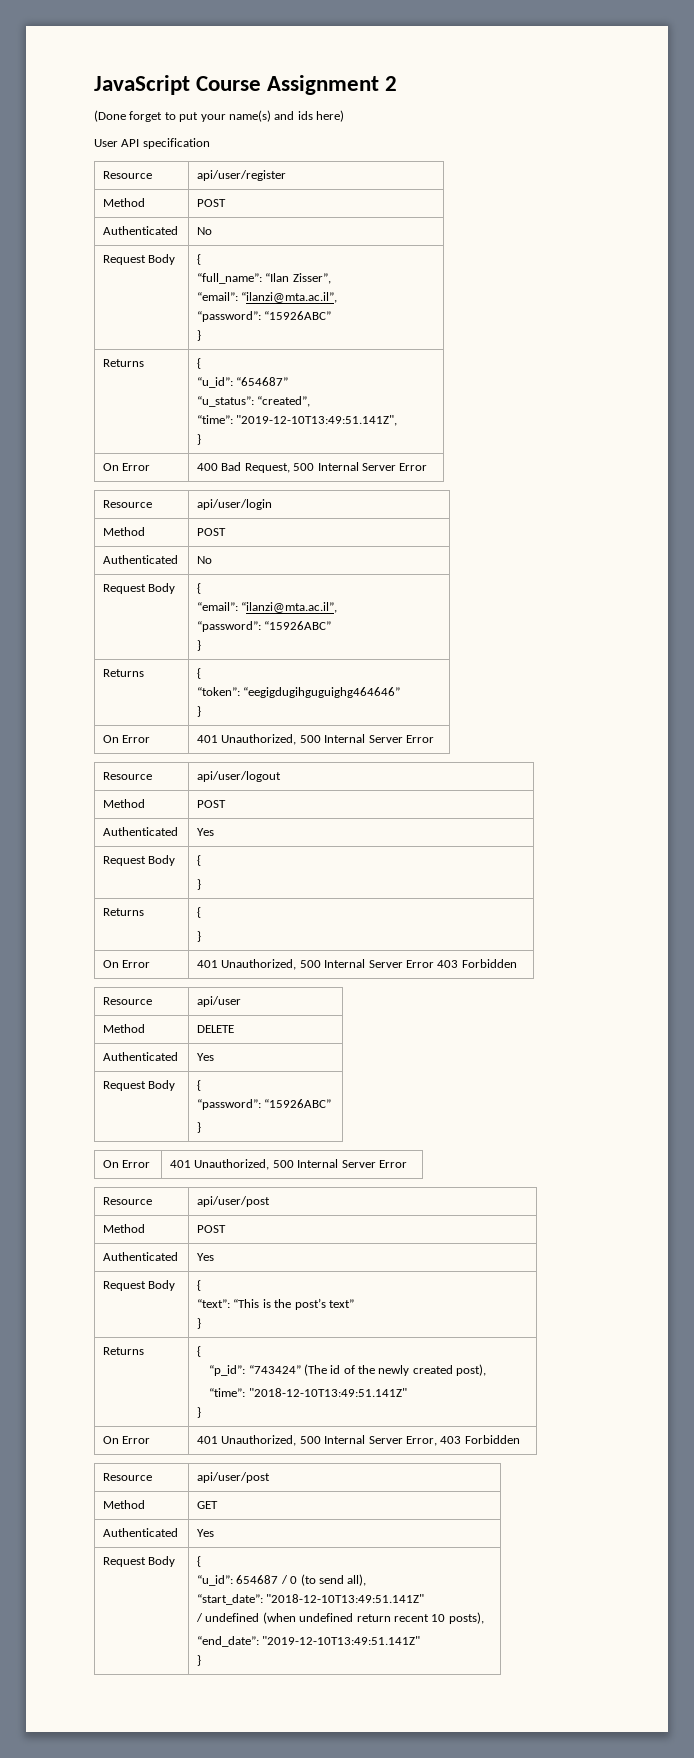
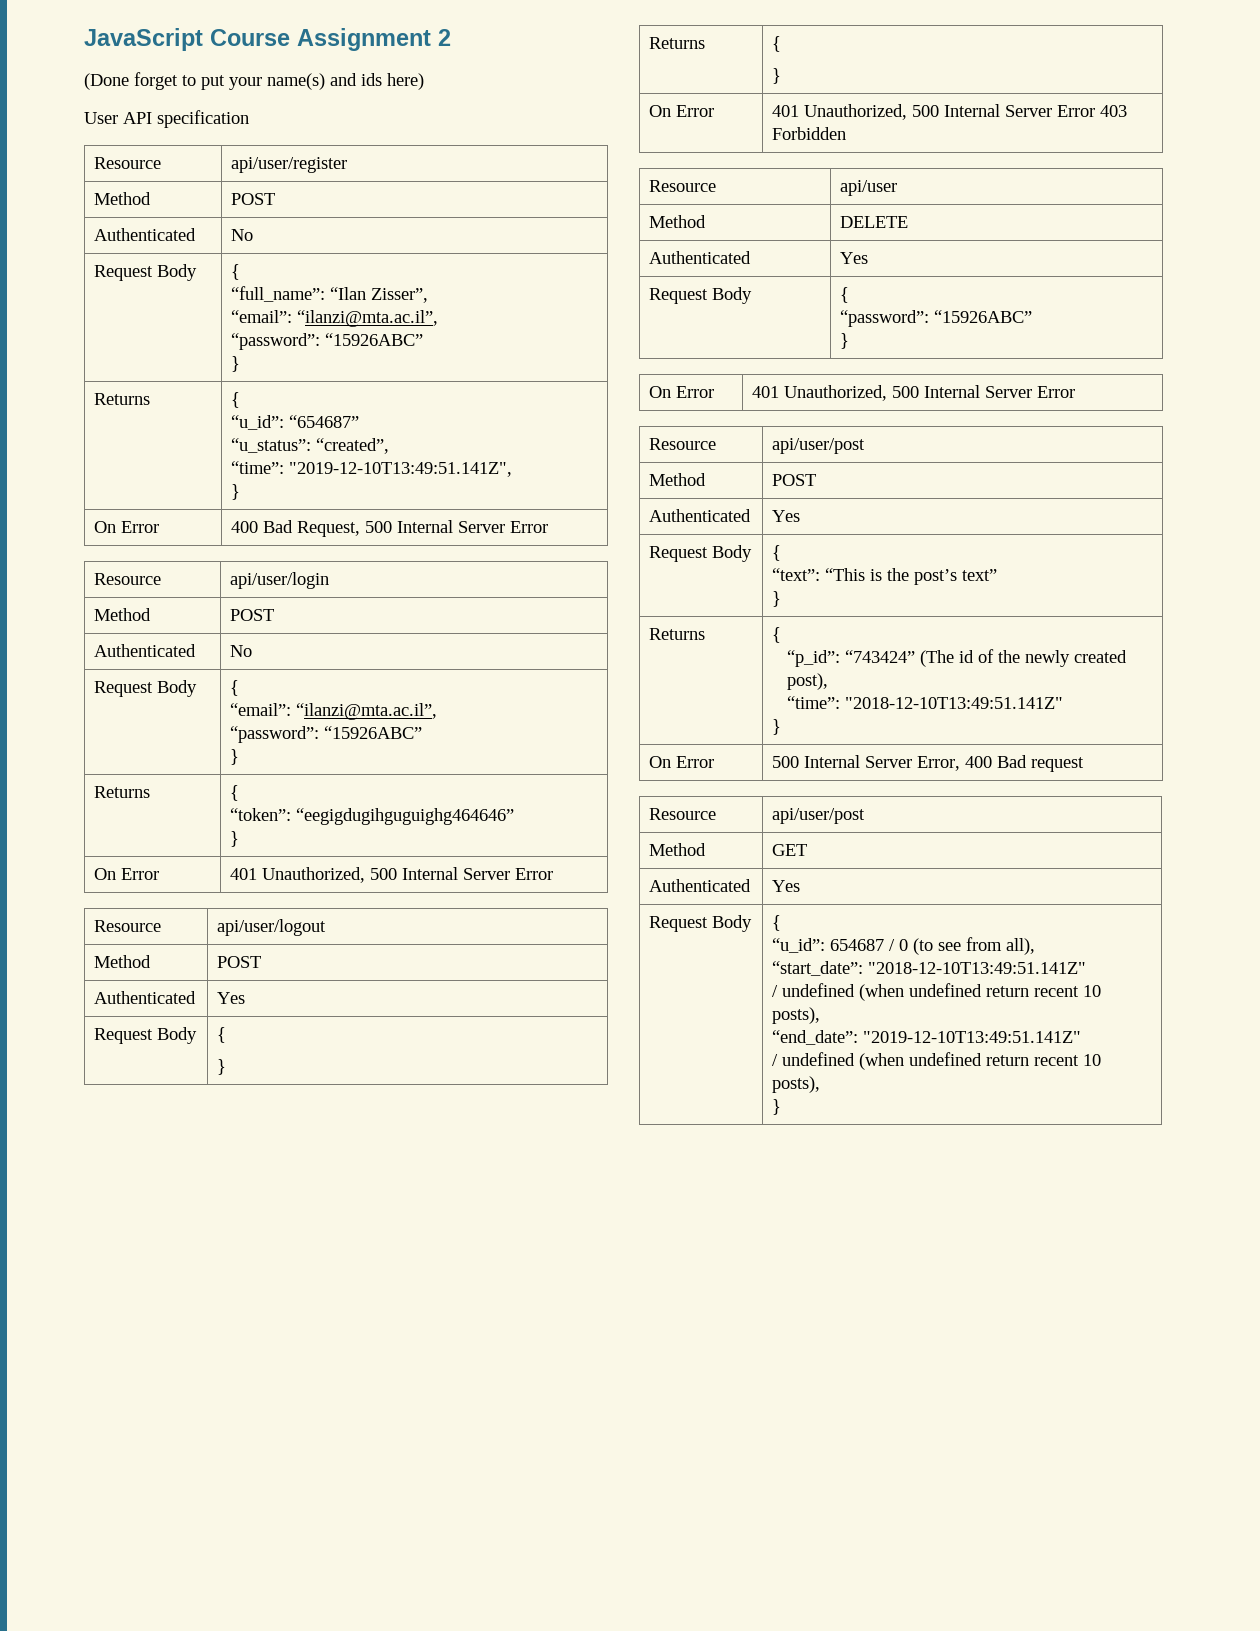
- On Error | 401 Unauthorized, 500 Internal Server Error, 403 Forbidden
+ On Error | 500 Internal Server Error, 400 Bad request
  Method | GET
  Authenticated | Yes
  Request Body | {
- “u_id”: 654687 / 0 (to send all),
+ “u_id”: 654687 / 0 (to see from all),
  “start_date”: "2018-12-10T13:49:51.141Z"
  / undefined (when undefined return recent 10 posts),
  “end_date”: "2019-12-10T13:49:51.141Z"
+ / undefined (when undefined return recent 10 posts),

